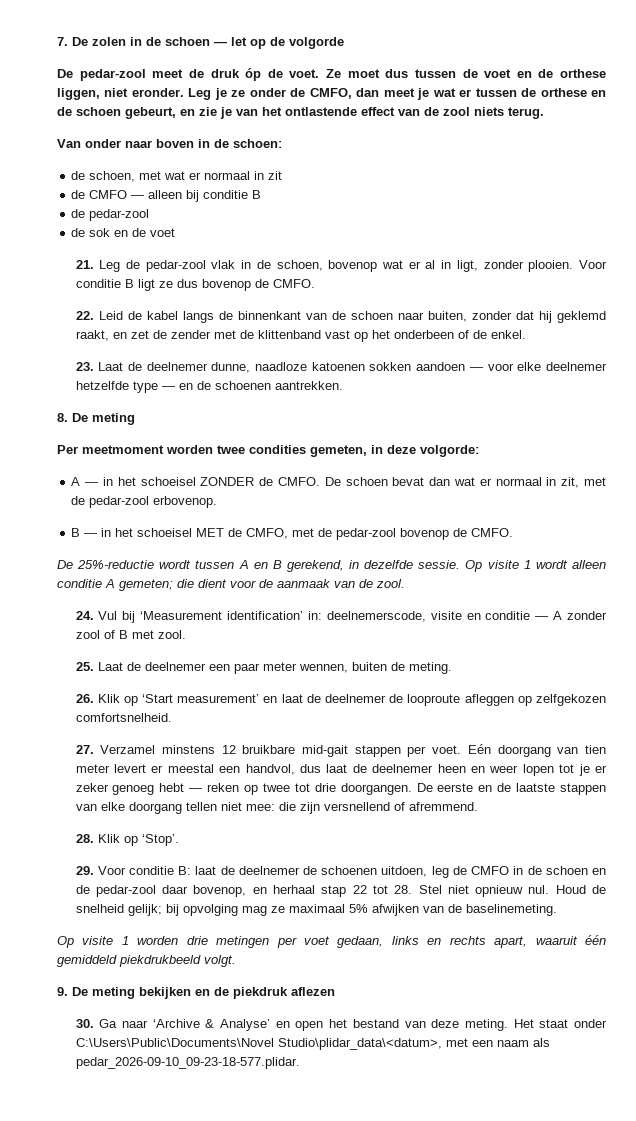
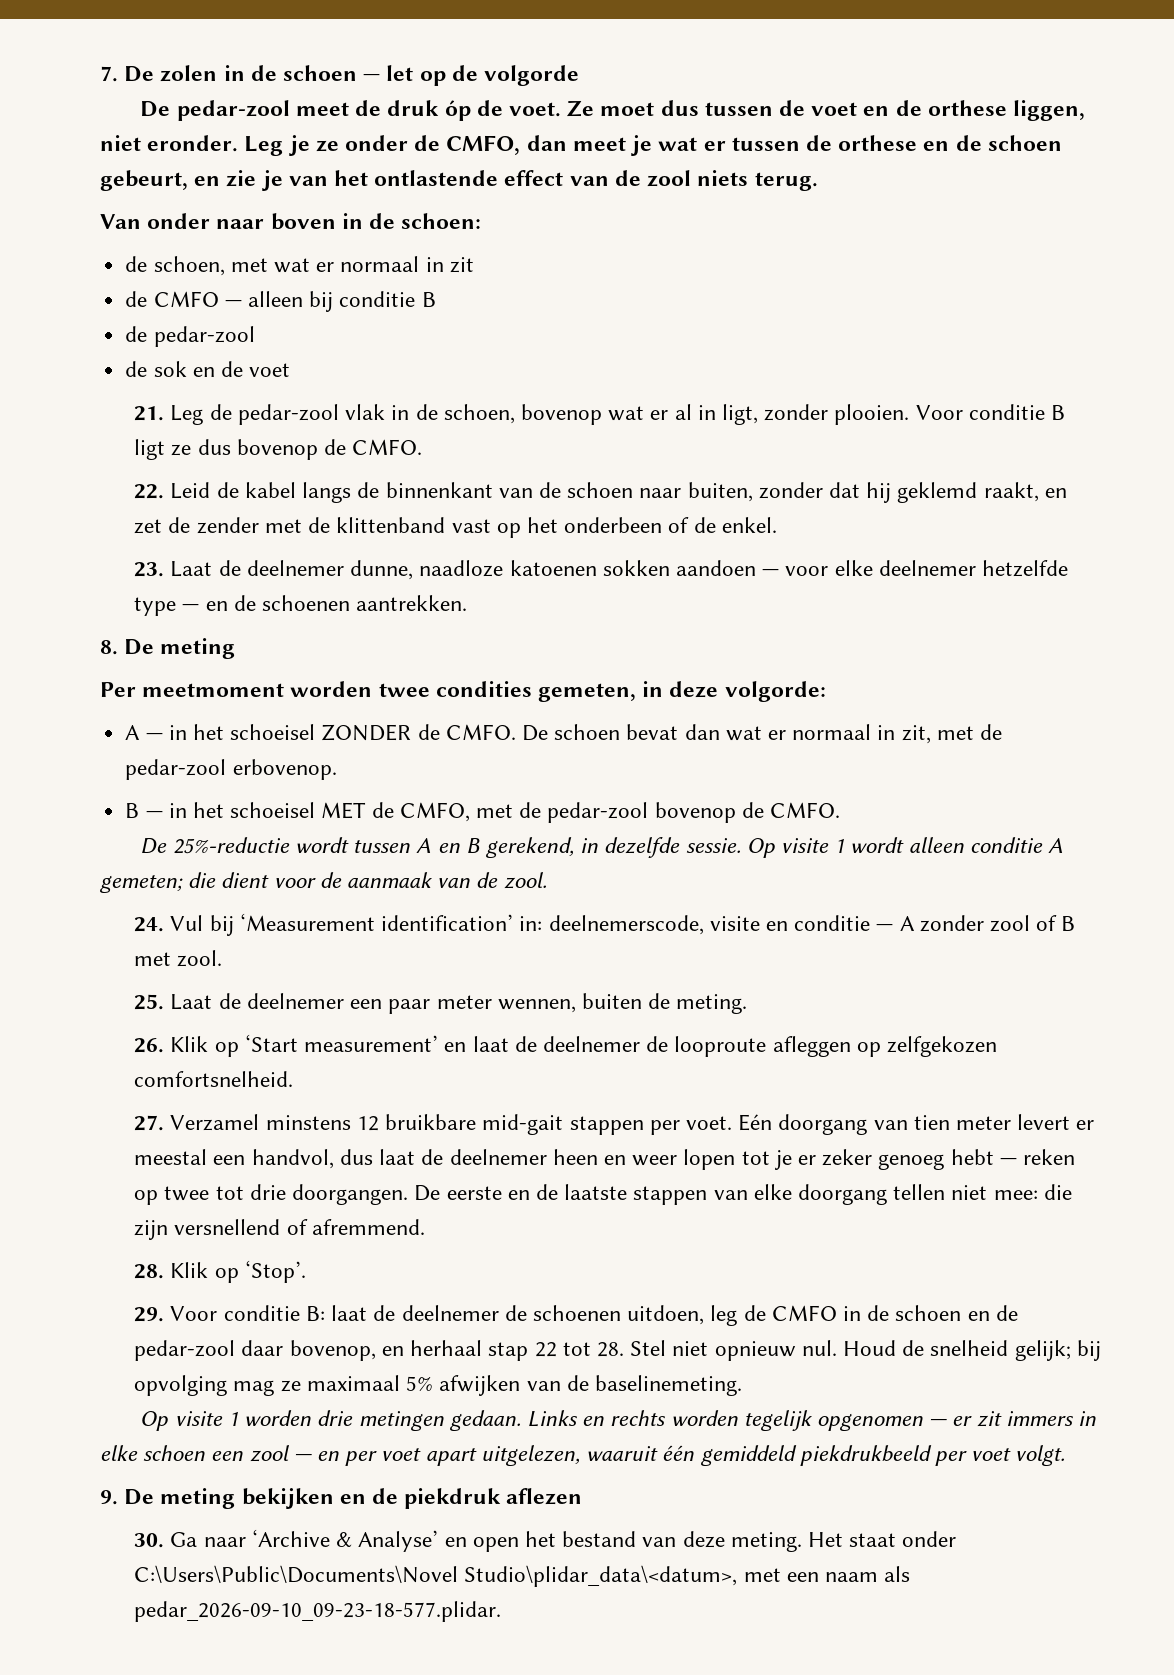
- Op visite 1 worden drie metingen per voet gedaan, links en rechts apart, waaruit één gemiddeld piekdrukbeeld volgt.
+ Op visite 1 worden drie metingen gedaan. Links en rechts worden tegelijk opgenomen — er zit immers in elke schoen een zool — en per voet apart uitgelezen, waaruit één gemiddeld piekdrukbeeld per voet volgt.

